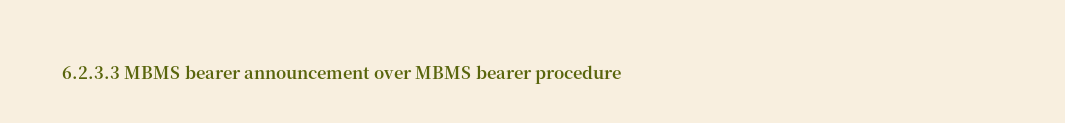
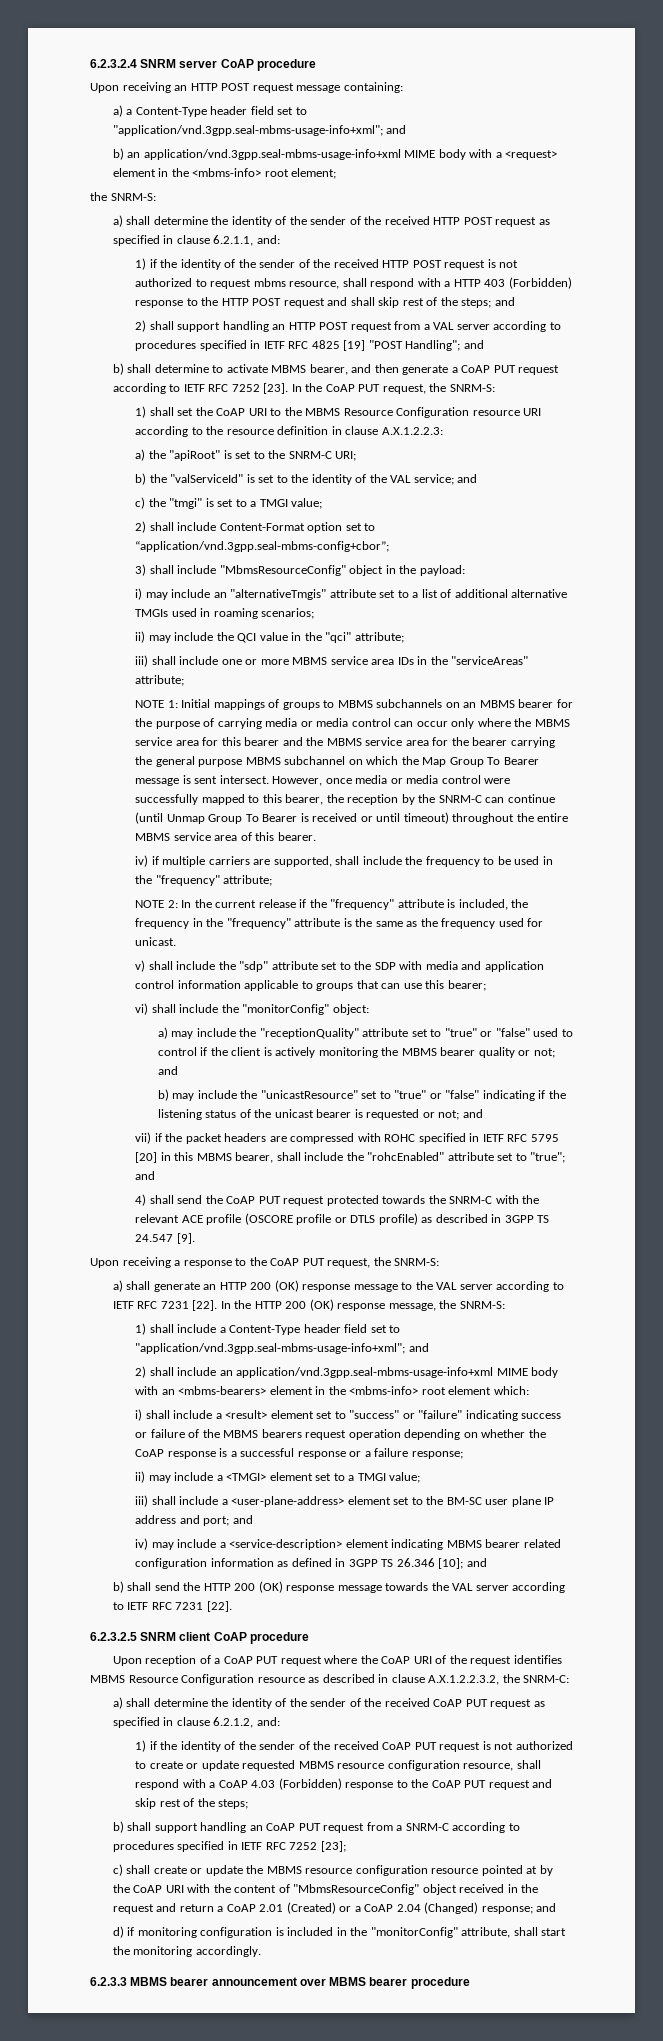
+ 6.2.3.2.4 SNRM server CoAP procedure
+ Upon receiving an HTTP POST request message containing:
+ a) a Content-Type header field set to "application/vnd.3gpp.seal-mbms-usage-info+xml"; and
+ b) an application/vnd.3gpp.seal-mbms-usage-info+xml MIME body with a <request> element in the <mbms-info> root element;
+ the SNRM-S:
+ a) shall determine the identity of the sender of the received HTTP POST request as specified in clause 6.2.1.1, and:
+ 1) if the identity of the sender of the received HTTP POST request is not authorized to request mbms resource, shall respond with a HTTP 403 (Forbidden) response to the HTTP POST request and shall skip rest of the steps; and
+ 2) shall support handling an HTTP POST request from a VAL server according to procedures specified in IETF RFC 4825 [19] "POST Handling"; and
+ b) shall determine to activate MBMS bearer, and then generate a CoAP PUT request according to IETF RFC 7252 [23]. In the CoAP PUT request, the SNRM-S:
+ 1) shall set the CoAP URI to the MBMS Resource Configuration resource URI according to the resource definition in clause A.X.1.2.2.3:
+ a) the "apiRoot" is set to the SNRM-C URI;
+ b) the "valServiceId" is set to the identity of the VAL service; and
+ c) the "tmgi" is set to a TMGI value;
+ 2) shall include Content-Format option set to “application/vnd.3gpp.seal-mbms-config+cbor”;
+ 3) shall include "MbmsResourceConfig" object in the payload:
+ i) may include an "alternativeTmgis" attribute set to a list of additional alternative TMGIs used in roaming scenarios;
+ ii) may include the QCI value in the "qci" attribute;
+ iii) shall include one or more MBMS service area IDs in the "serviceAreas" attribute;
+ NOTE 1: Initial mappings of groups to MBMS subchannels on an MBMS bearer for the purpose of carrying media or media control can occur only where the MBMS service area for this bearer and the MBMS service area for the bearer carrying the general purpose MBMS subchannel on which the Map Group To Bearer message is sent intersect. However, once media or media control were successfully mapped to this bearer, the reception by the SNRM-C can continue (until Unmap Group To Bearer is received or until timeout) throughout the entire MBMS service area of this bearer.
+ iv) if multiple carriers are supported, shall include the frequency to be used in the "frequency" attribute;
+ NOTE 2: In the current release if the "frequency" attribute is included, the frequency in the "frequency" attribute is the same as the frequency used for unicast.
+ v) shall include the "sdp" attribute set to the SDP with media and application control information applicable to groups that can use this bearer;
+ vi) shall include the "monitorConfig" object:
+ a) may include the "receptionQuality" attribute set to "true" or "false" used to control if the client is actively monitoring the MBMS bearer quality or not; and
+ b) may include the "unicastResource" set to "true" or "false" indicating if the listening status of the unicast bearer is requested or not; and
+ vii) if the packet headers are compressed with ROHC specified in IETF RFC 5795 [20] in this MBMS bearer, shall include the "rohcEnabled" attribute set to "true"; and
+ 4) shall send the CoAP PUT request protected towards the SNRM-C with the relevant ACE profile (OSCORE profile or DTLS profile) as described in 3GPP TS 24.547 [9].
+ Upon receiving a response to the CoAP PUT request, the SNRM-S:
+ a) shall generate an HTTP 200 (OK) response message to the VAL server according to IETF RFC 7231 [22]. In the HTTP 200 (OK) response message, the SNRM-S:
+ 1) shall include a Content-Type header field set to "application/vnd.3gpp.seal-mbms-usage-info+xml"; and
+ 2) shall include an application/vnd.3gpp.seal-mbms-usage-info+xml MIME body with an <mbms-bearers> element in the <mbms-info> root element which:
+ i) shall include a <result> element set to "success" or "failure" indicating success or failure of the MBMS bearers request operation depending on whether the CoAP response is a successful response or a failure response;
+ ii) may include a <TMGI> element set to a TMGI value;
+ iii) shall include a <user-plane-address> element set to the BM-SC user plane IP address and port; and
+ iv) may include a <service-description> element indicating MBMS bearer related configuration information as defined in 3GPP TS 26.346 [10]; and
+ b) shall send the HTTP 200 (OK) response message towards the VAL server according to IETF RFC 7231 [22].
+ 6.2.3.2.5 SNRM client CoAP procedure
+ Upon reception of a CoAP PUT request where the CoAP URI of the request identifies MBMS Resource Configuration resource as described in clause A.X.1.2.2.3.2, the SNRM-C:
+ a) shall determine the identity of the sender of the received CoAP PUT request as specified in clause 6.2.1.2, and:
+ 1) if the identity of the sender of the received CoAP PUT request is not authorized to create or update requested MBMS resource configuration resource, shall respond with a CoAP 4.03 (Forbidden) response to the CoAP PUT request and skip rest of the steps;
+ b) shall support handling an CoAP PUT request from a SNRM-C according to procedures specified in IETF RFC 7252 [23];
+ c) shall create or update the MBMS resource configuration resource pointed at by the CoAP URI with the content of "MbmsResourceConfig" object received in the request and return a CoAP 2.01 (Created) or a CoAP 2.04 (Changed) response; and
+ d) if monitoring configuration is included in the "monitorConfig" attribute, shall start the monitoring accordingly.

